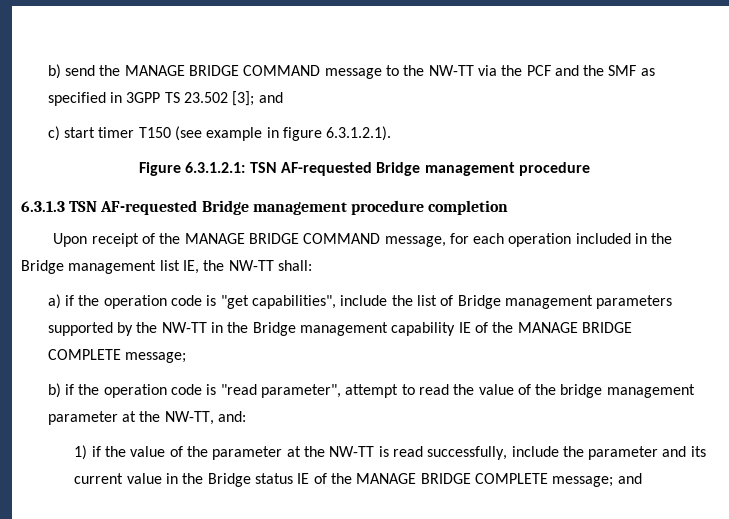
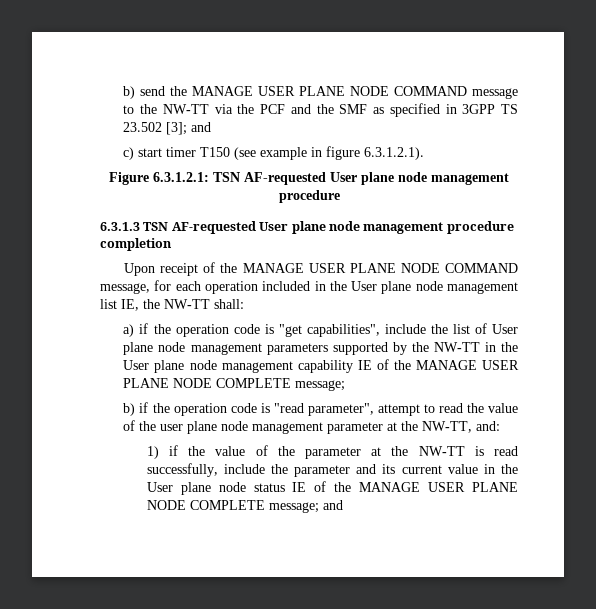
- b) send the MANAGE BRIDGE COMMAND message to the NW-TT via the PCF and the SMF as specified in 3GPP TS 23.502 [3]; and
+ b) send the MANAGE USER PLANE NODE COMMAND message to the NW-TT via the PCF and the SMF as specified in 3GPP TS 23.502 [3]; and
- Figure 6.3.1.2.1: TSN AF-requested Bridge management procedure
+ Figure 6.3.1.2.1: TSN AF-requested User plane node management procedure
- 6.3.1.3 TSN AF-requested Bridge management procedure completion
+ 6.3.1.3 TSN AF-requested User plane node management procedure completion
- Upon receipt of the MANAGE BRIDGE COMMAND message, for each operation included in the Bridge management list IE, the NW-TT shall:
+ Upon receipt of the MANAGE USER PLANE NODE COMMAND message, for each operation included in the User plane node management list IE, the NW-TT shall:
- a) if the operation code is "get capabilities", include the list of Bridge management parameters supported by the NW-TT in the Bridge management capability IE of the MANAGE BRIDGE COMPLETE message;
+ a) if the operation code is "get capabilities", include the list of User plane node management parameters supported by the NW-TT in the User plane node management capability IE of the MANAGE USER PLANE NODE COMPLETE message;
- b) if the operation code is "read parameter", attempt to read the value of the bridge management parameter at the NW-TT, and:
+ b) if the operation code is "read parameter", attempt to read the value of the user plane node management parameter at the NW-TT, and:
- 1) if the value of the parameter at the NW-TT is read successfully, include the parameter and its current value in the Bridge status IE of the MANAGE BRIDGE COMPLETE message; and
+ 1) if the value of the parameter at the NW-TT is read successfully, include the parameter and its current value in the User plane node status IE of the MANAGE USER PLANE NODE COMPLETE message; and

